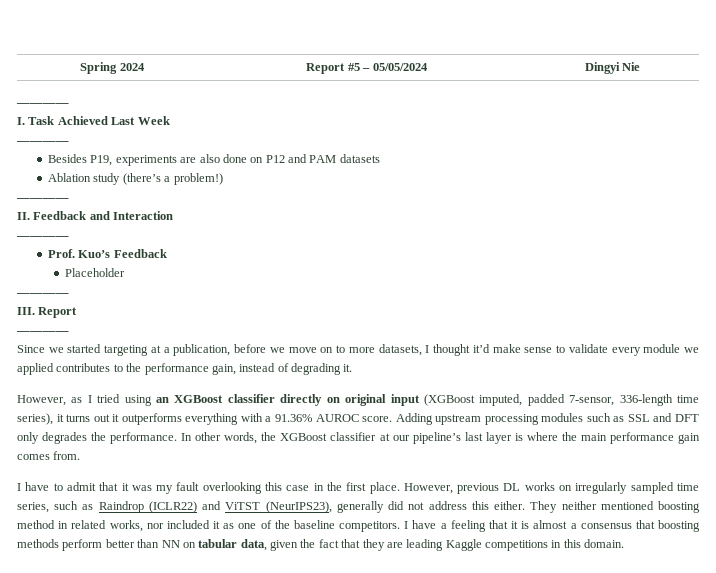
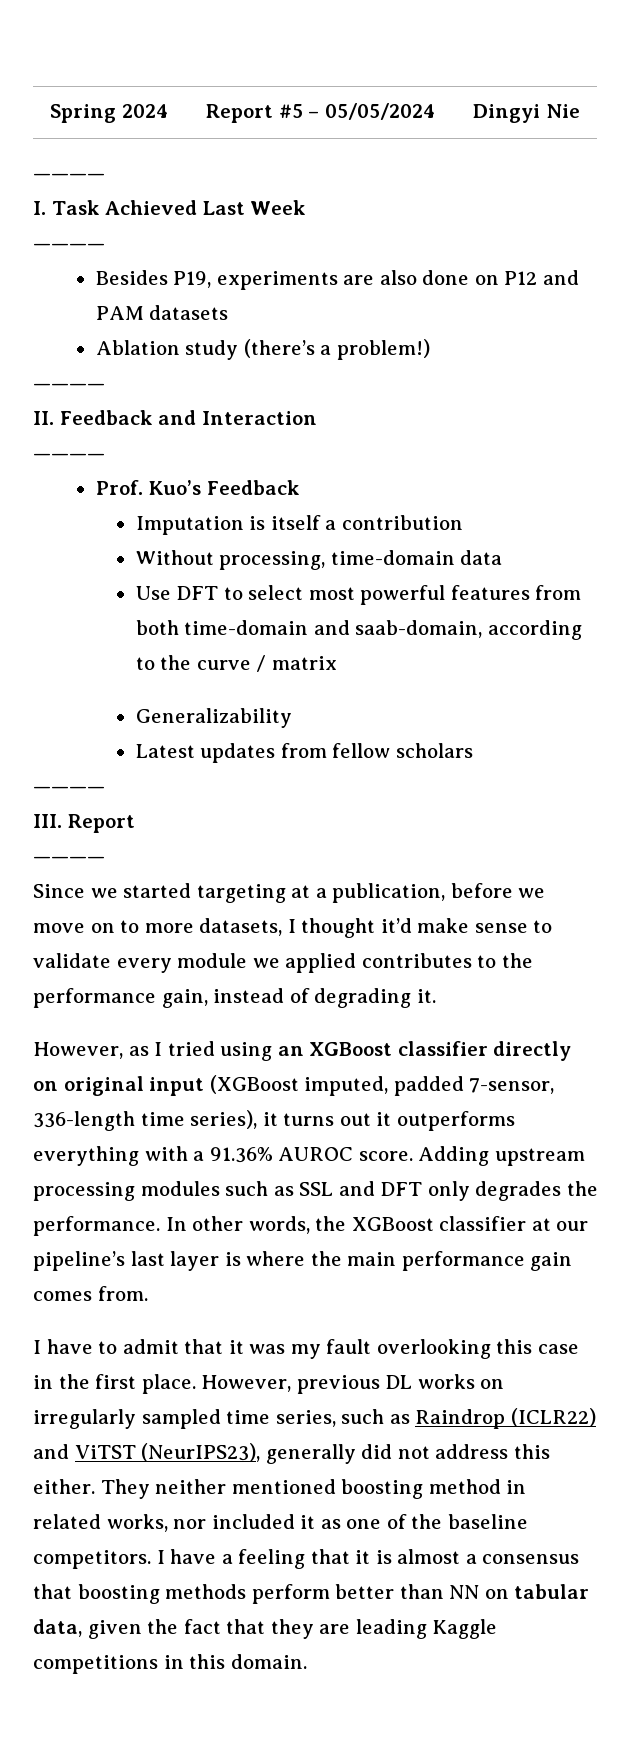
- Placeholder
+ Imputation is itself a contribution
+ Without processing, time-domain data
+ Use DFT to select most powerful features from both time-domain and saab-domain, according to the curve / matrix
+ Generalizability
+ Latest updates from fellow scholars

